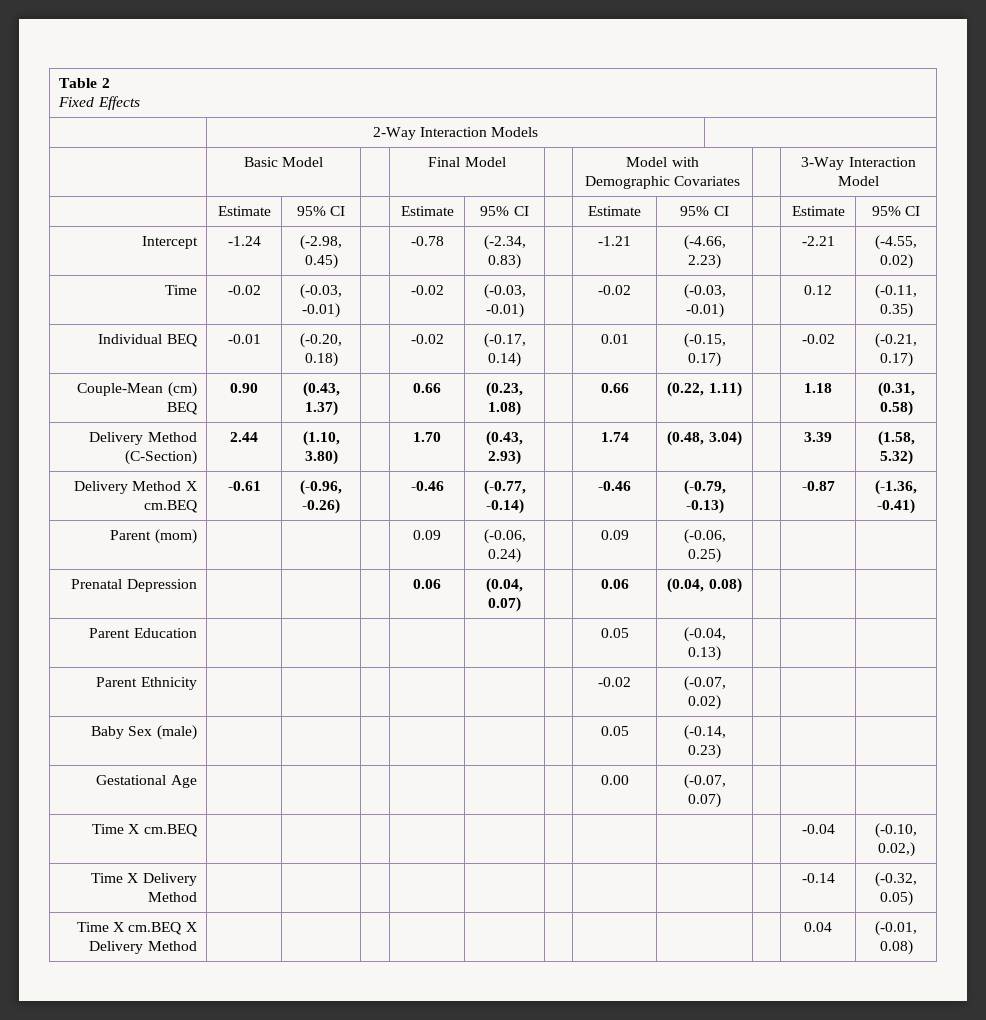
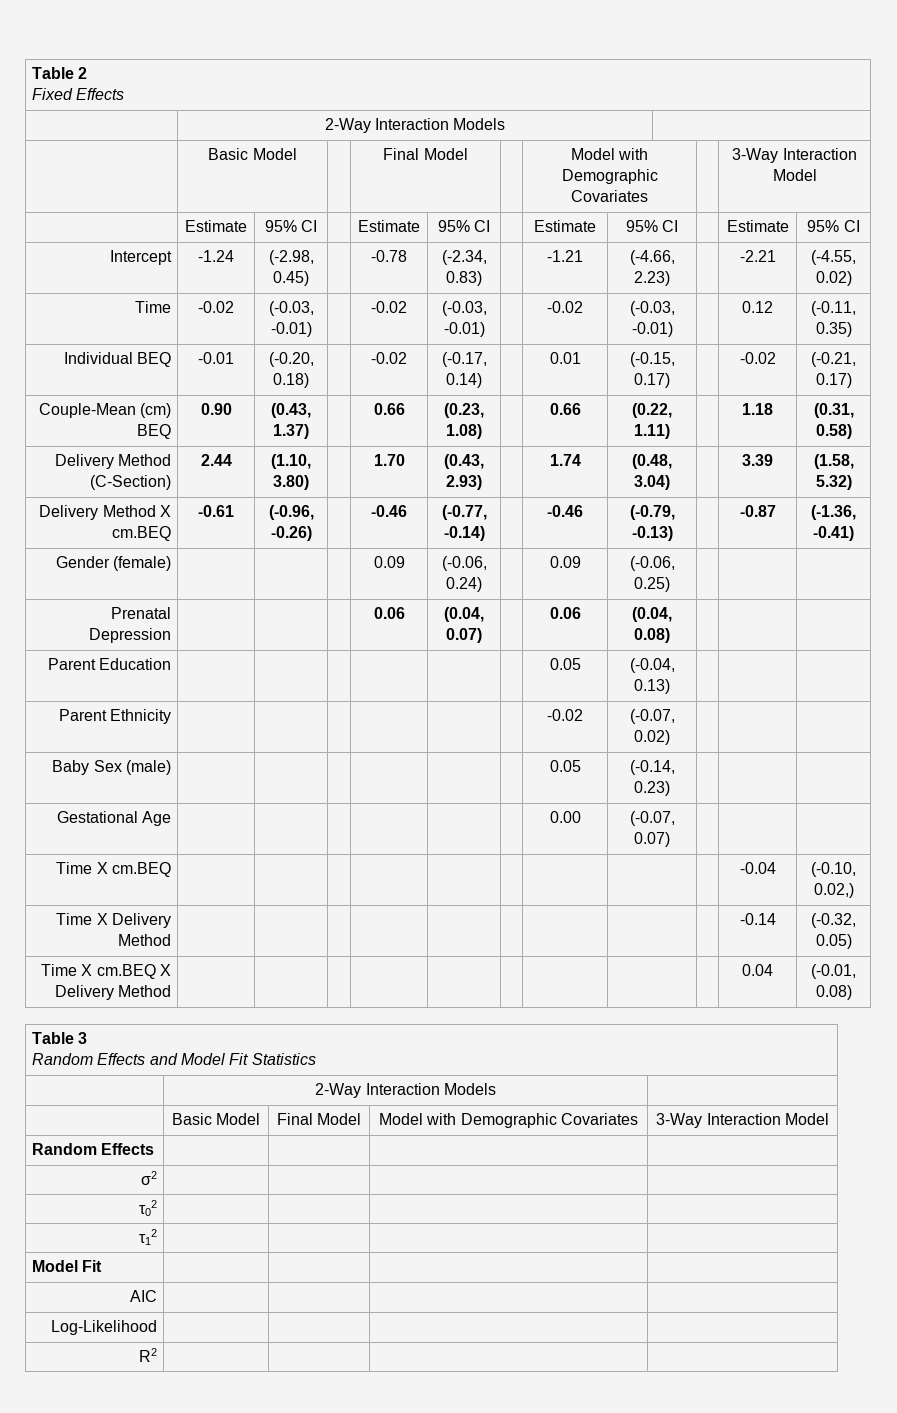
- Parent (mom) | | | | 0.09 | (-0.06, 0.24) | | 0.09 | (-0.06, 0.25) | | |
+ Gender (female) | | | | 0.09 | (-0.06, 0.24) | | 0.09 | (-0.06, 0.25) | | |
+ Table 3
+ Random Effects and Model Fit Statistics
+ | 2-Way Interaction Models |
+ | Basic Model | Final Model | Model with Demographic Covariates | 3-Way Interaction Model
+ Random Effects | | | |
+ σ2 | | | |
+ τ02 | | | |
+ τ12 | | | |
+ Model Fit | | | |
+ AIC | | | |
+ Log-Likelihood | | | |
+ R2 | | | |

